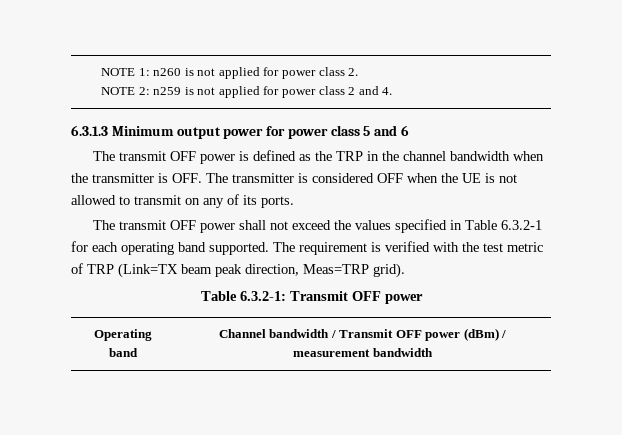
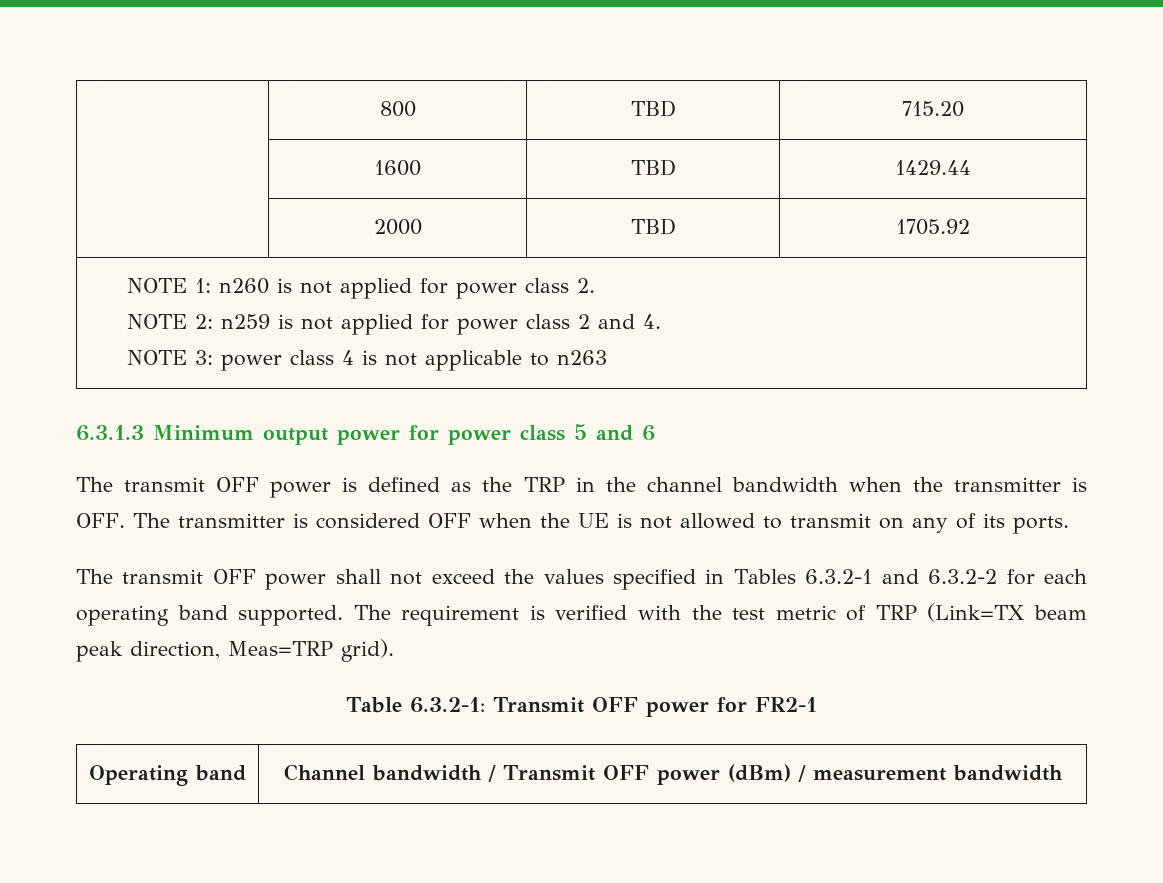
+ | 800 | TBD | 715.20
+ | 1600 | TBD | 1429.44
+ | 2000 | TBD | 1705.92
  NOTE 1: n260 is not applied for power class 2.
  NOTE 2: n259 is not applied for power class 2 and 4.
+ NOTE 3: power class 4 is not applicable to n263
- The transmit OFF power shall not exceed the values specified in Table 6.3.2-1 for each operating band supported.
+ The transmit OFF power shall not exceed the values specified in Tables 6.3.2-1 and 6.3.2-2 for each operating band supported.
- Table 6.3.2-1: Transmit OFF power
+ Table 6.3.2-1: Transmit OFF power for FR2-1

